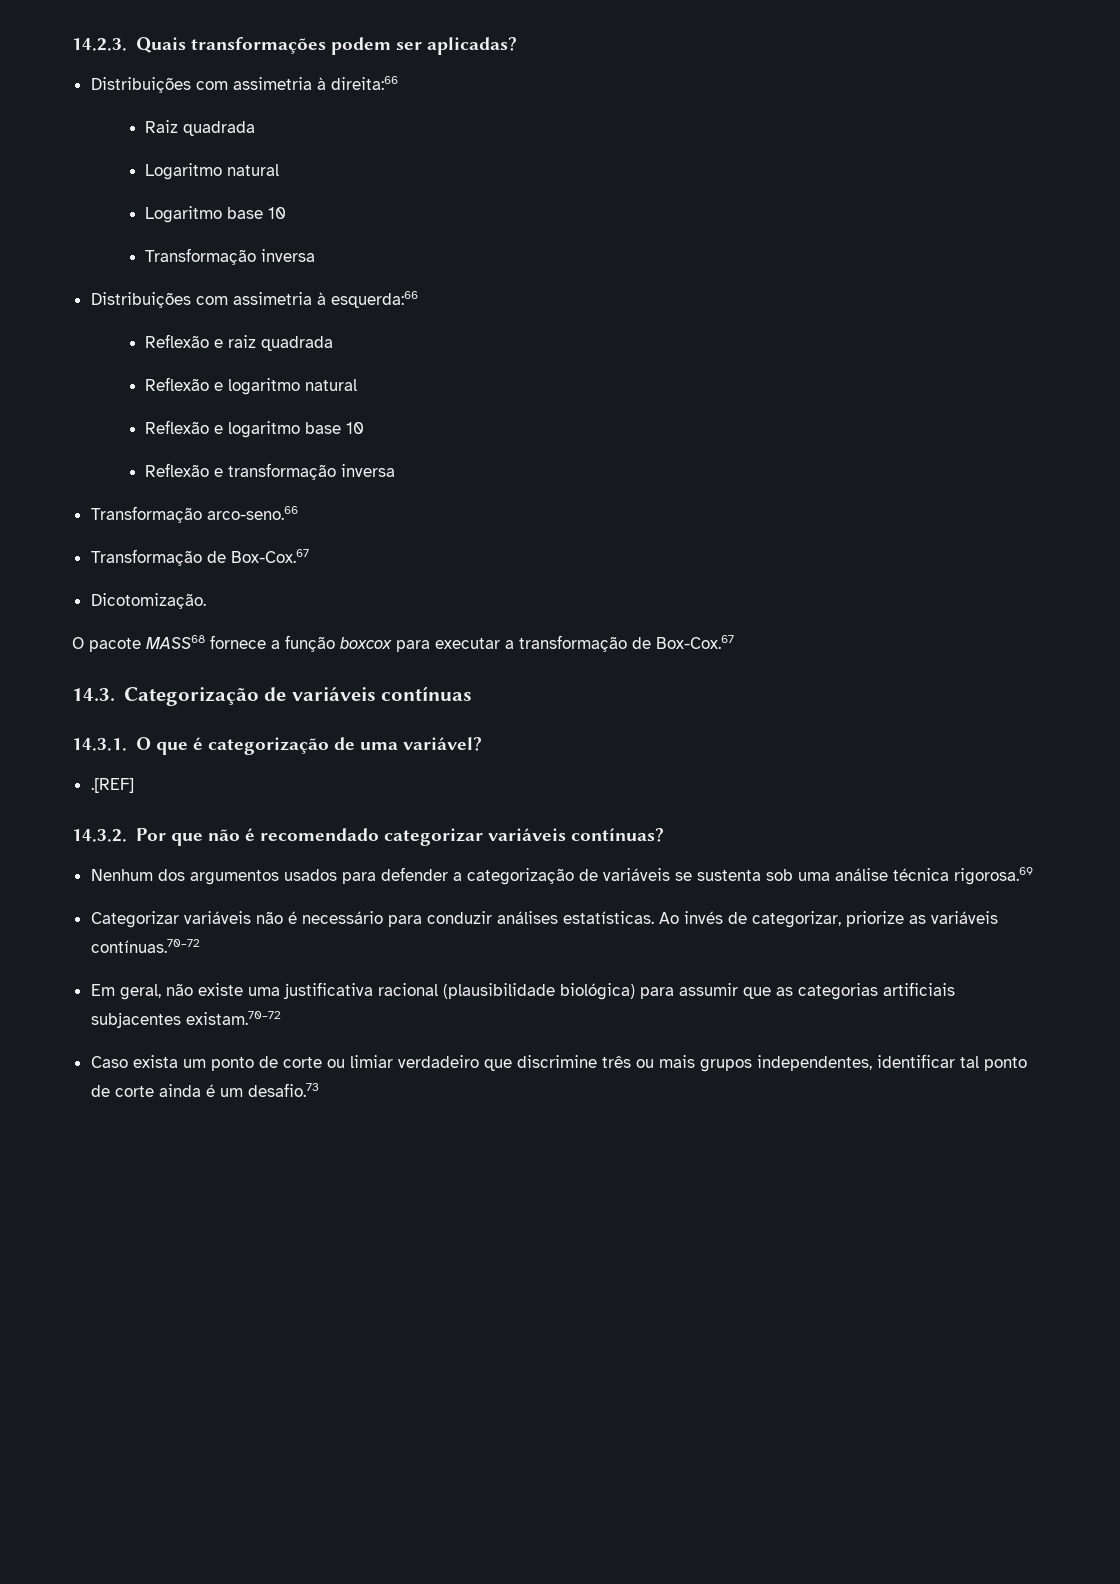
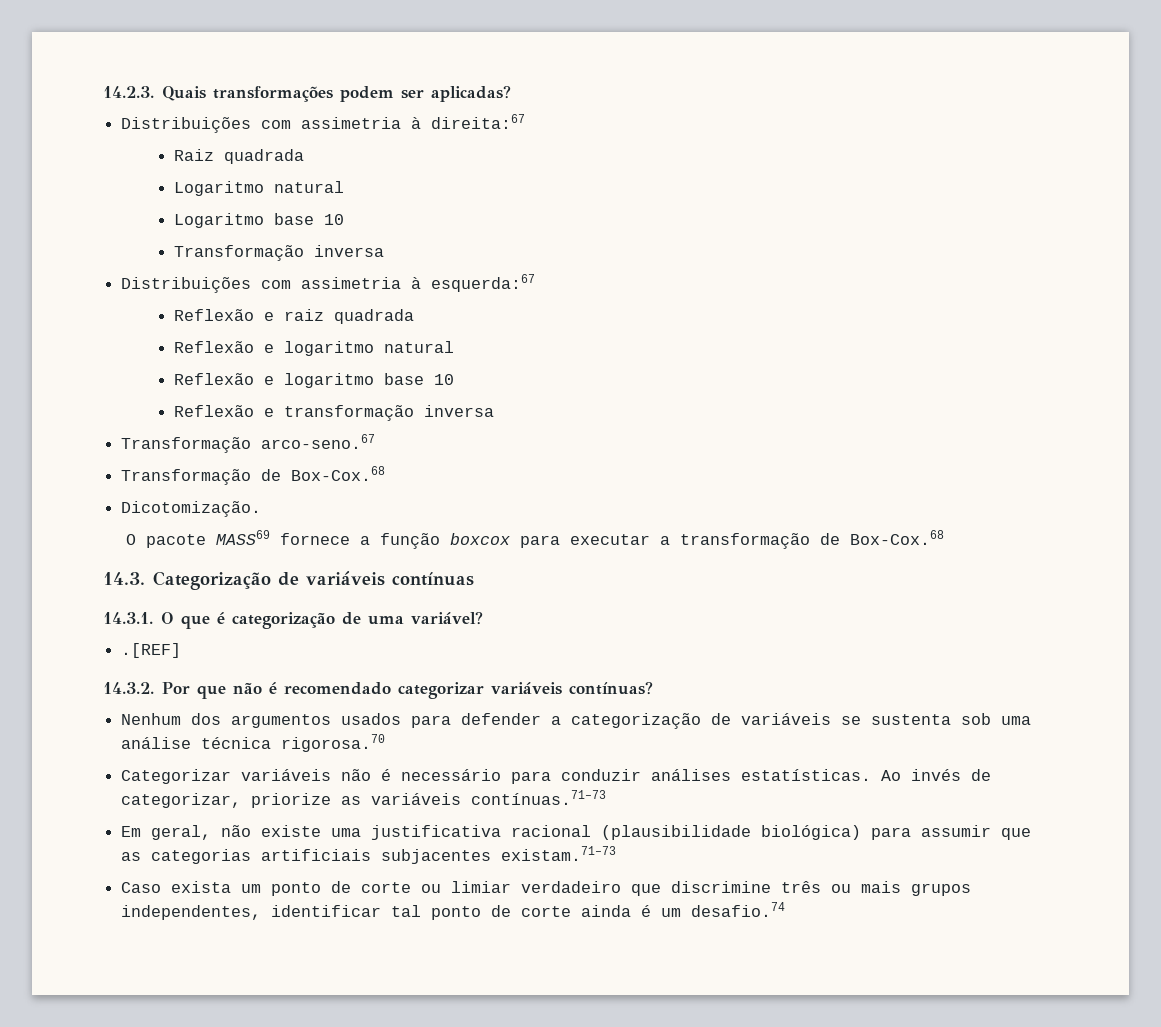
- Distribuições com assimetria à direita:66
+ Distribuições com assimetria à direita:67
- Distribuições com assimetria à esquerda:66
+ Distribuições com assimetria à esquerda:67
- Transformação arco-seno.66
+ Transformação arco-seno.67
- Transformação de Box-Cox.67
+ Transformação de Box-Cox.68
- O pacote MASS68 fornece a função boxcox para executar a transformação de Box-Cox.67
+ O pacote MASS69 fornece a função boxcox para executar a transformação de Box-Cox.68
- Nenhum dos argumentos usados para defender a categorização de variáveis se sustenta sob uma análise técnica rigorosa.69
+ Nenhum dos argumentos usados para defender a categorização de variáveis se sustenta sob uma análise técnica rigorosa.70
- Ao invés de categorizar, priorize as variáveis contínuas.70–72
+ Ao invés de categorizar, priorize as variáveis contínuas.71–73
- Em geral, não existe uma justificativa racional (plausibilidade biológica) para assumir que as categorias artificiais subjacentes existam.70–72
+ Em geral, não existe uma justificativa racional (plausibilidade biológica) para assumir que as categorias artificiais subjacentes existam.71–73
- Caso exista um ponto de corte ou limiar verdadeiro que discrimine três ou mais grupos independentes, identificar tal ponto de corte ainda é um desafio.73
+ Caso exista um ponto de corte ou limiar verdadeiro que discrimine três ou mais grupos independentes, identificar tal ponto de corte ainda é um desafio.74

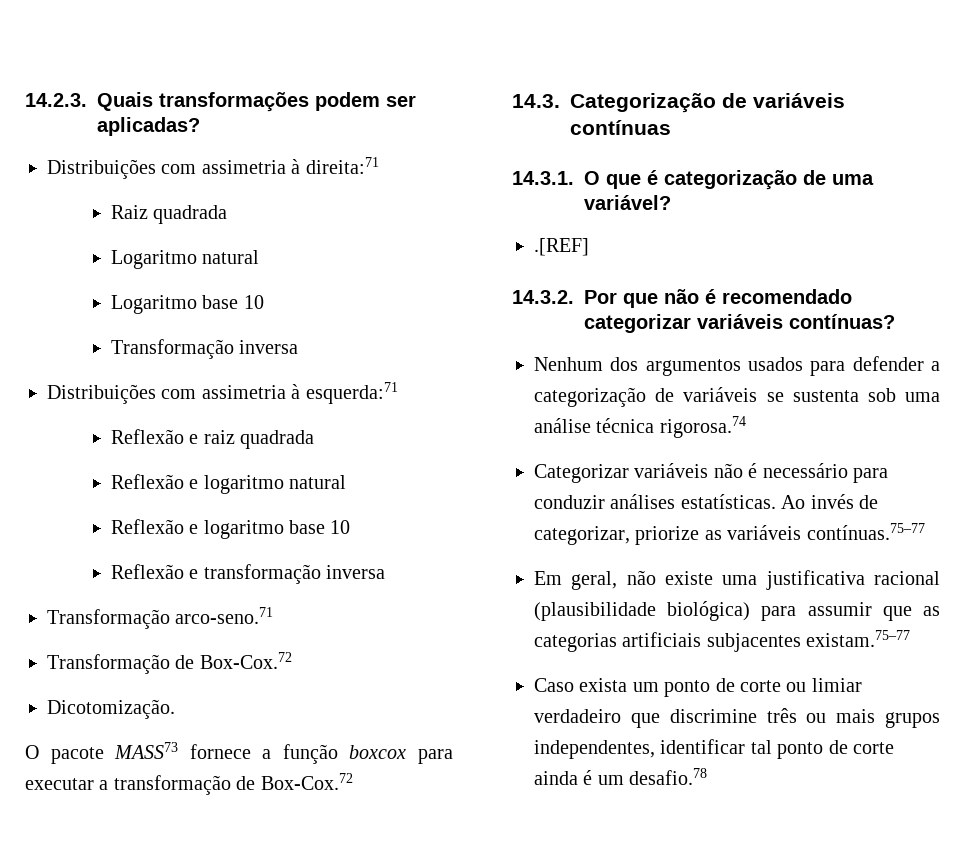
- Distribuições com assimetria à direita:67
+ Distribuições com assimetria à direita:71
- Distribuições com assimetria à esquerda:67
+ Distribuições com assimetria à esquerda:71
- Transformação arco-seno.67
+ Transformação arco-seno.71
- Transformação de Box-Cox.68
+ Transformação de Box-Cox.72
- O pacote MASS69 fornece a função boxcox para executar a transformação de Box-Cox.68
+ O pacote MASS73 fornece a função boxcox para executar a transformação de Box-Cox.72
- Nenhum dos argumentos usados para defender a categorização de variáveis se sustenta sob uma análise técnica rigorosa.70
+ Nenhum dos argumentos usados para defender a categorização de variáveis se sustenta sob uma análise técnica rigorosa.74
- Ao invés de categorizar, priorize as variáveis contínuas.71–73
+ Ao invés de categorizar, priorize as variáveis contínuas.75–77
- Em geral, não existe uma justificativa racional (plausibilidade biológica) para assumir que as categorias artificiais subjacentes existam.71–73
+ Em geral, não existe uma justificativa racional (plausibilidade biológica) para assumir que as categorias artificiais subjacentes existam.75–77
- Caso exista um ponto de corte ou limiar verdadeiro que discrimine três ou mais grupos independentes, identificar tal ponto de corte ainda é um desafio.74
+ Caso exista um ponto de corte ou limiar verdadeiro que discrimine três ou mais grupos independentes, identificar tal ponto de corte ainda é um desafio.78

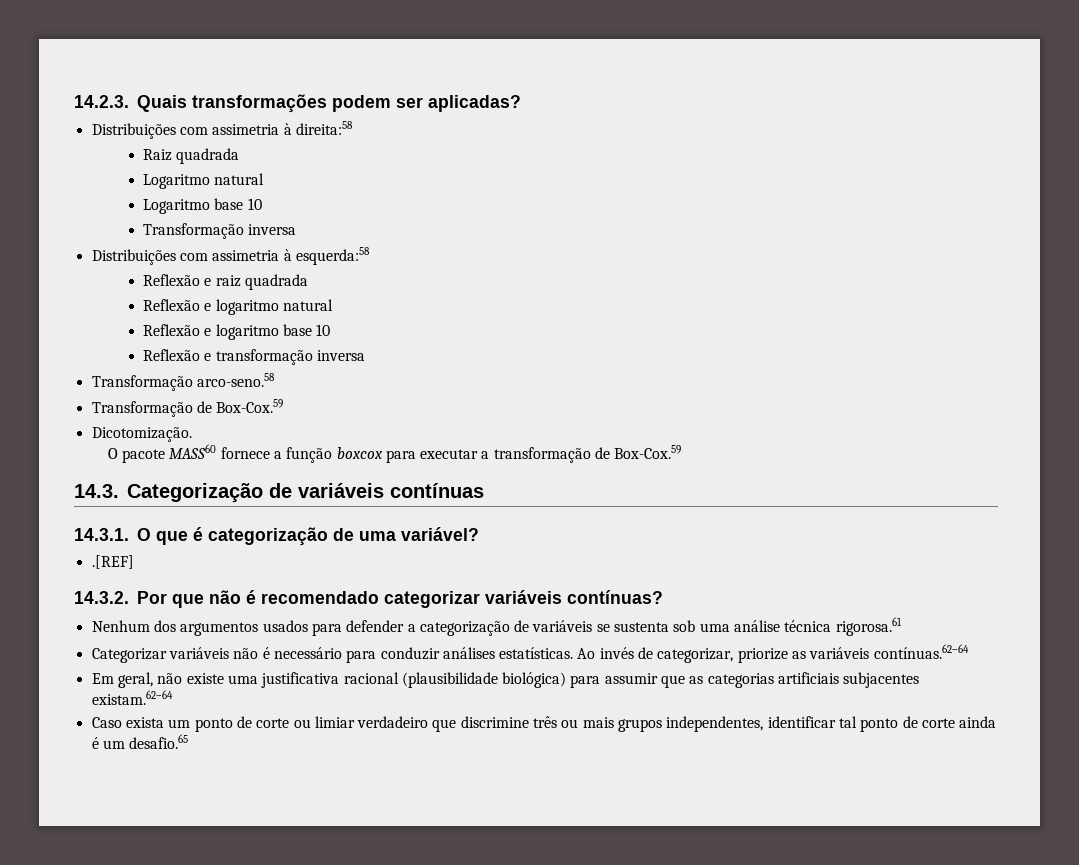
- Distribuições com assimetria à direita:71
+ Distribuições com assimetria à direita:58
- Distribuições com assimetria à esquerda:71
+ Distribuições com assimetria à esquerda:58
- Transformação arco-seno.71
+ Transformação arco-seno.58
- Transformação de Box-Cox.72
+ Transformação de Box-Cox.59
- O pacote MASS73 fornece a função boxcox para executar a transformação de Box-Cox.72
+ O pacote MASS60 fornece a função boxcox para executar a transformação de Box-Cox.59
- Nenhum dos argumentos usados para defender a categorização de variáveis se sustenta sob uma análise técnica rigorosa.74
+ Nenhum dos argumentos usados para defender a categorização de variáveis se sustenta sob uma análise técnica rigorosa.61
- Ao invés de categorizar, priorize as variáveis contínuas.75–77
+ Ao invés de categorizar, priorize as variáveis contínuas.62–64
- Em geral, não existe uma justificativa racional (plausibilidade biológica) para assumir que as categorias artificiais subjacentes existam.75–77
+ Em geral, não existe uma justificativa racional (plausibilidade biológica) para assumir que as categorias artificiais subjacentes existam.62–64
- Caso exista um ponto de corte ou limiar verdadeiro que discrimine três ou mais grupos independentes, identificar tal ponto de corte ainda é um desafio.78
+ Caso exista um ponto de corte ou limiar verdadeiro que discrimine três ou mais grupos independentes, identificar tal ponto de corte ainda é um desafio.65

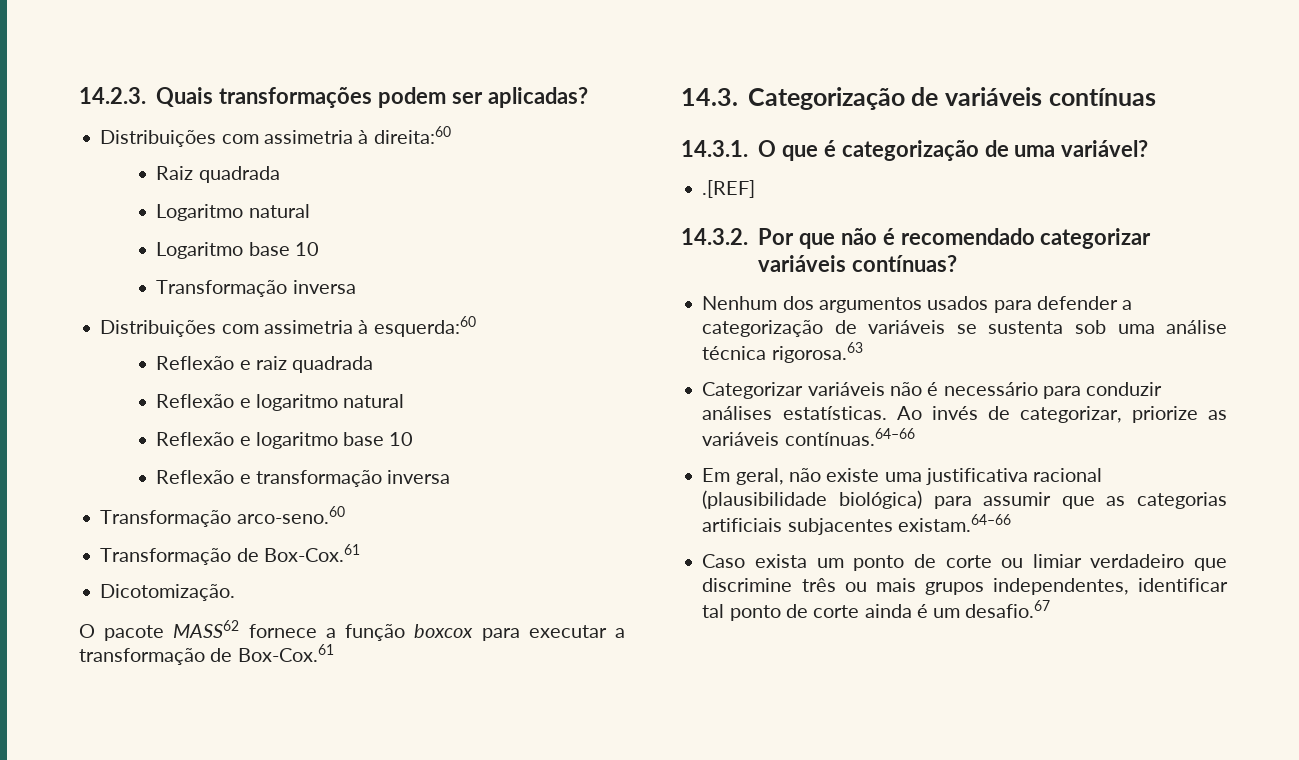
- Distribuições com assimetria à direita:58
+ Distribuições com assimetria à direita:60
- Distribuições com assimetria à esquerda:58
+ Distribuições com assimetria à esquerda:60
- Transformação arco-seno.58
+ Transformação arco-seno.60
- Transformação de Box-Cox.59
+ Transformação de Box-Cox.61
- O pacote MASS60 fornece a função boxcox para executar a transformação de Box-Cox.59
+ O pacote MASS62 fornece a função boxcox para executar a transformação de Box-Cox.61
- Nenhum dos argumentos usados para defender a categorização de variáveis se sustenta sob uma análise técnica rigorosa.61
+ Nenhum dos argumentos usados para defender a categorização de variáveis se sustenta sob uma análise técnica rigorosa.63
- Ao invés de categorizar, priorize as variáveis contínuas.62–64
+ Ao invés de categorizar, priorize as variáveis contínuas.64–66
- Em geral, não existe uma justificativa racional (plausibilidade biológica) para assumir que as categorias artificiais subjacentes existam.62–64
+ Em geral, não existe uma justificativa racional (plausibilidade biológica) para assumir que as categorias artificiais subjacentes existam.64–66
- Caso exista um ponto de corte ou limiar verdadeiro que discrimine três ou mais grupos independentes, identificar tal ponto de corte ainda é um desafio.65
+ Caso exista um ponto de corte ou limiar verdadeiro que discrimine três ou mais grupos independentes, identificar tal ponto de corte ainda é um desafio.67

